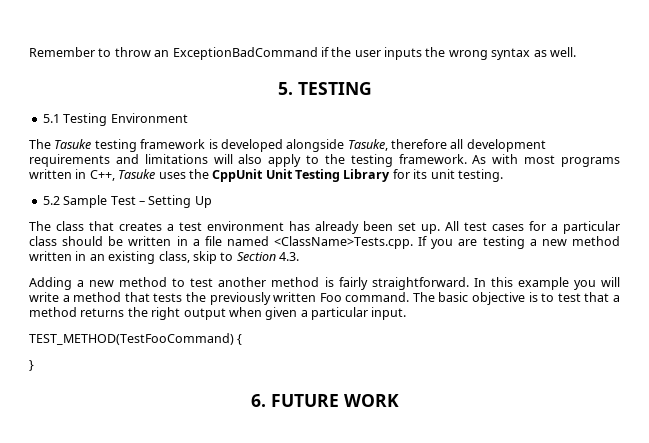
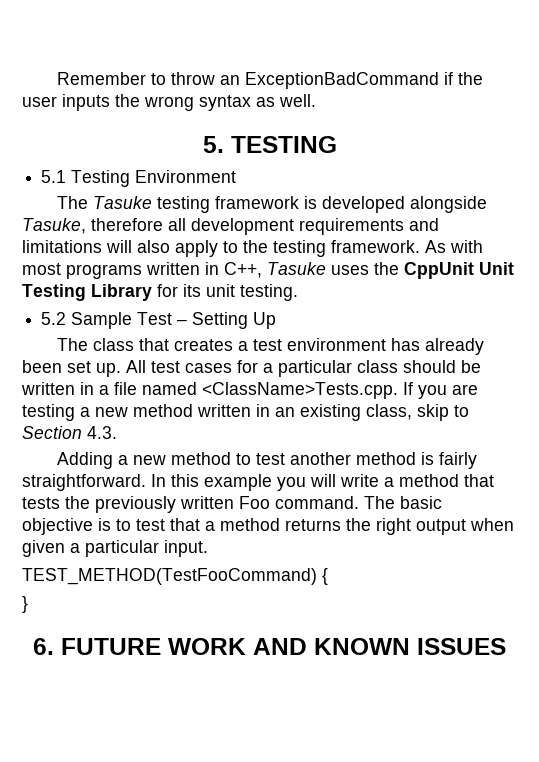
- 6. FUTURE WORK
+ 6. FUTURE WORK AND KNOWN ISSUES

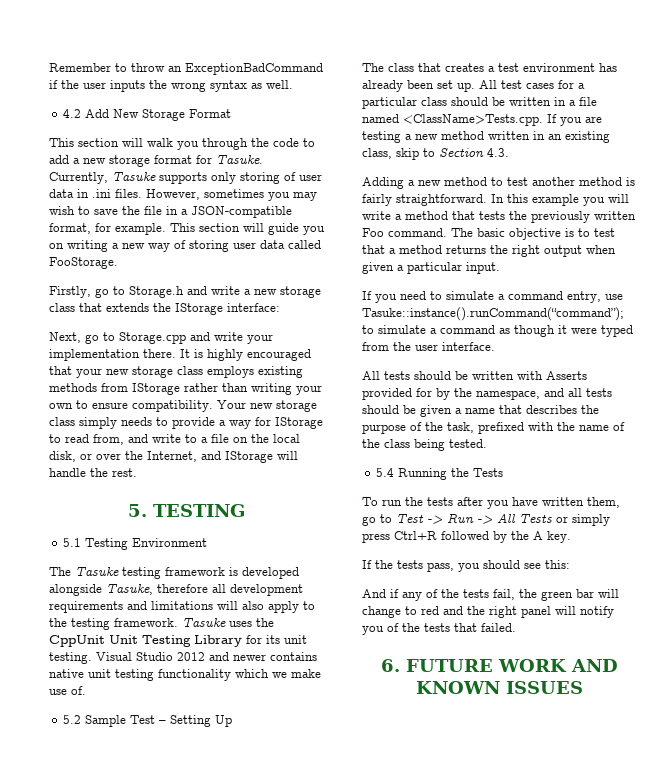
+ 4.2 Add New Storage Format
+ This section will walk you through the code to add a new storage format for Tasuke. Currently, Tasuke supports only storing of user data in .ini files. However, sometimes you may wish to save the file in a JSON-compatible format, for example. This section will guide you on writing a new way of storing user data called FooStorage.
+ Firstly, go to Storage.h and write a new storage class that extends the IStorage interface:
+ Next, go to Storage.cpp and write your implementation there. It is highly encouraged that your new storage class employs existing methods from IStorage rather than writing your own to ensure compatibility. Your new storage class simply needs to provide a way for IStorage to read from, and write to a file on the local disk, or over the Internet, and IStorage will handle the rest.
- As with most programs written in C++, Tasuke uses the CppUnit Unit Testing Library for its unit testing.
+ Tasuke uses the CppUnit Unit Testing Library for its unit testing. Visual Studio 2012 and newer contains native unit testing functionality which we make use of.
- TEST_METHOD(TestFooCommand) {
- }
+ If you need to simulate a command entry, use Tasuke::instance().runCommand(“command”); to simulate a command as though it were typed from the user interface.
+ All tests should be written with Asserts provided for by the namespace, and all tests should be given a name that describes the purpose of the task, prefixed with the name of the class being tested.
+ 5.4 Running the Tests
+ To run the tests after you have written them, go to Test -> Run -> All Tests or simply press Ctrl+R followed by the A key.
+ If the tests pass, you should see this:
+ And if any of the tests fail, the green bar will change to red and the right panel will notify you of the tests that failed.

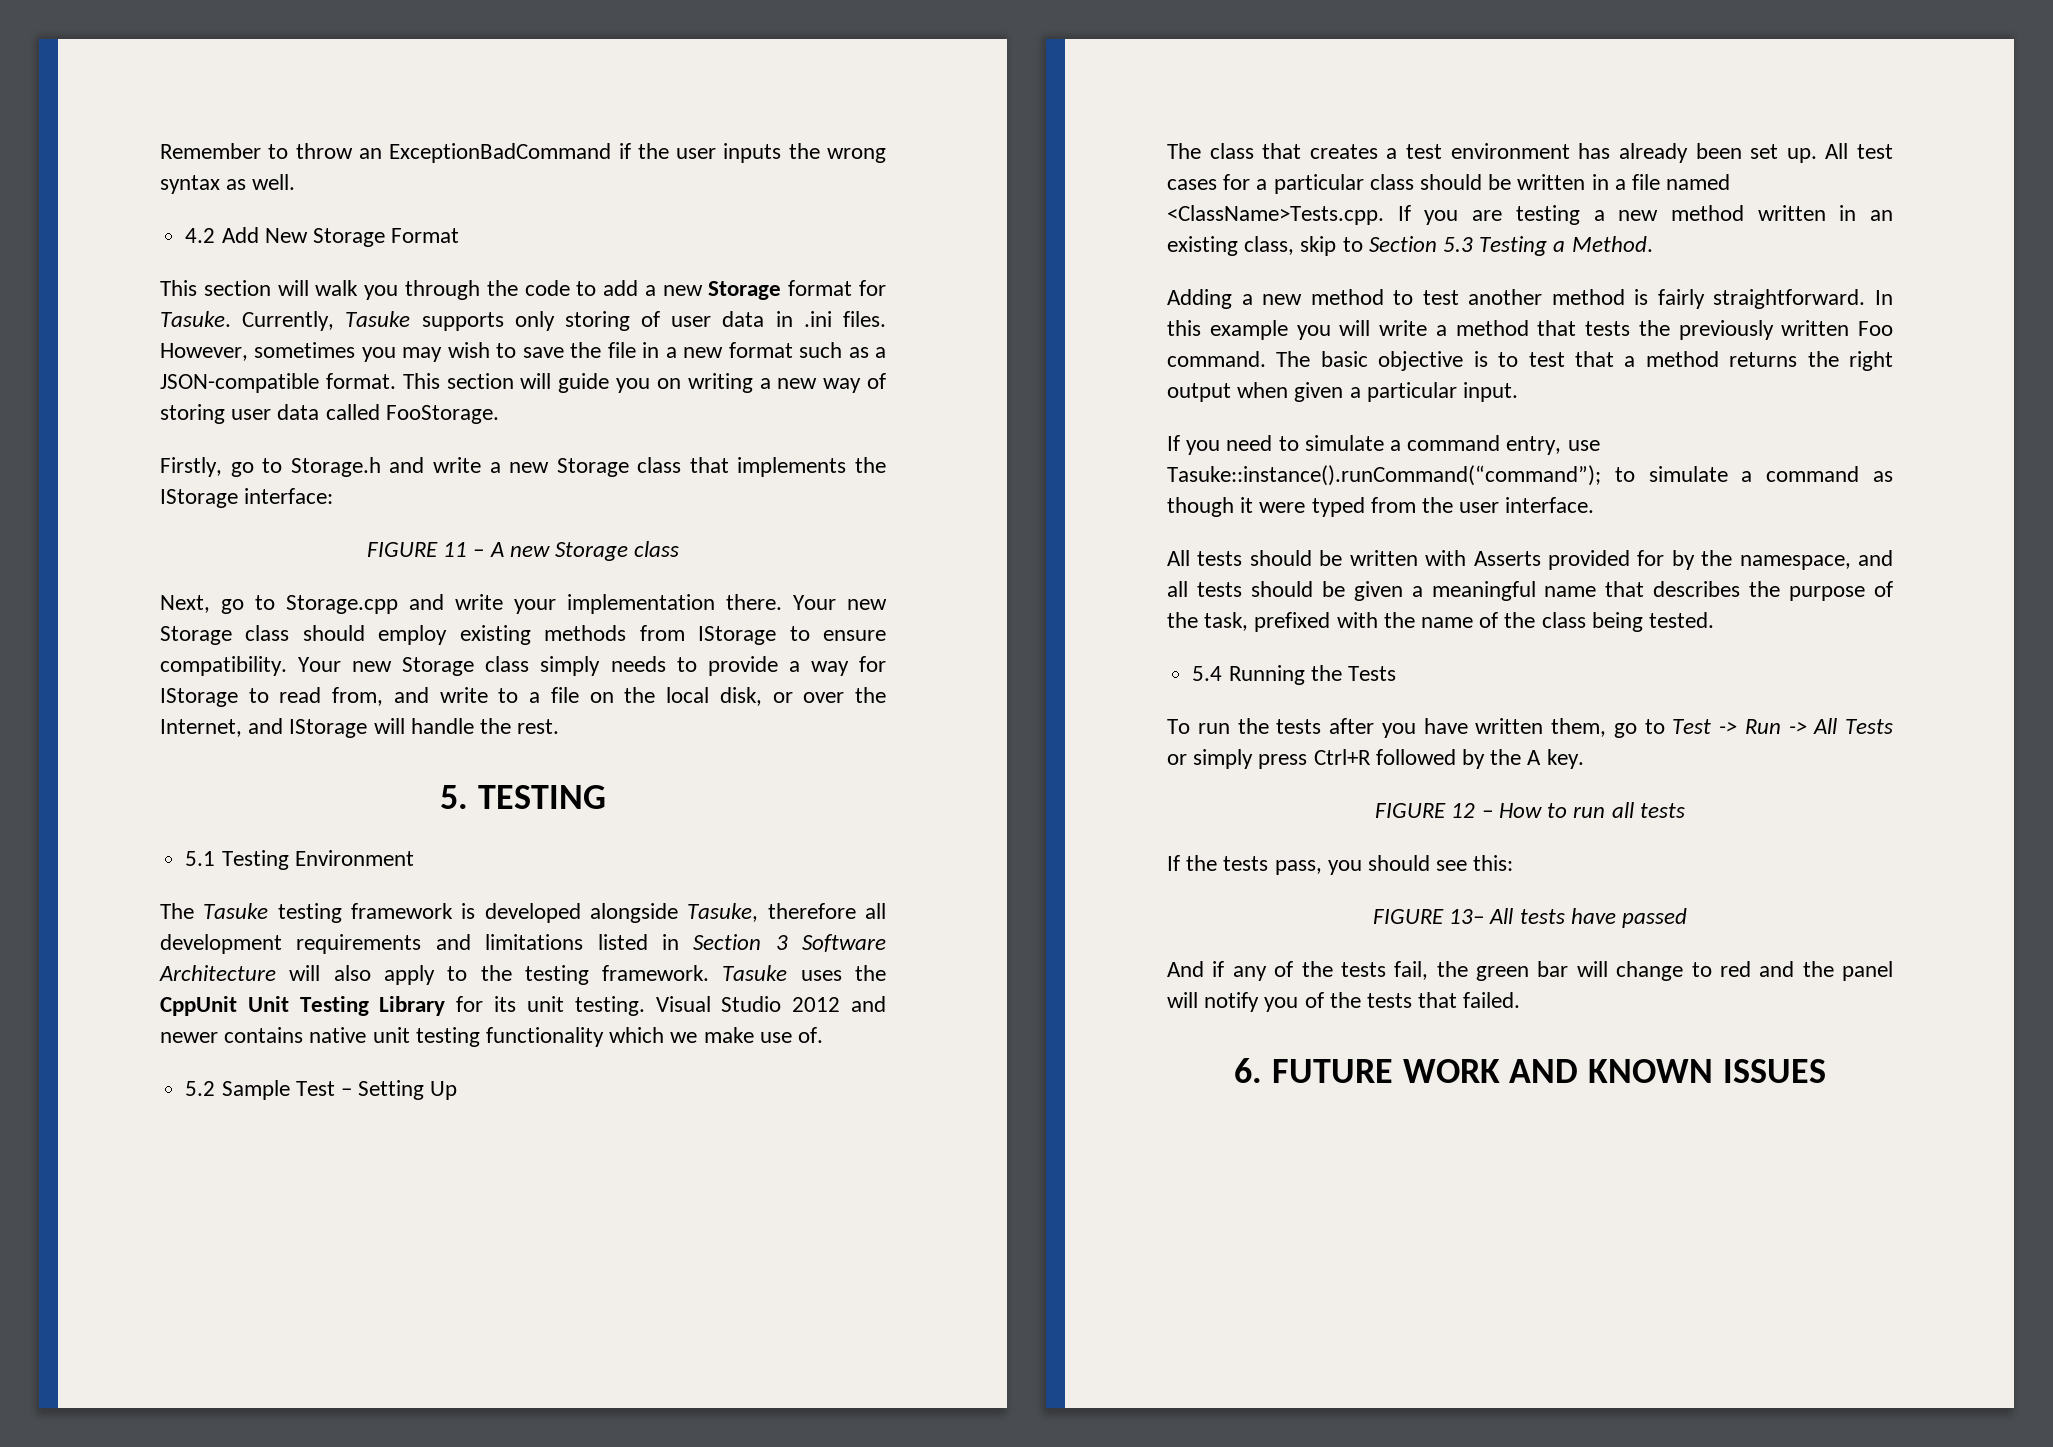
- This section will walk you through the code to add a new storage format for Tasuke.
+ This section will walk you through the code to add a new Storage format for Tasuke.
- However, sometimes you may wish to save the file in a JSON-compatible format, for example.
+ However, sometimes you may wish to save the file in a new format such as a JSON-compatible format.
- Firstly, go to Storage.h and write a new storage class that extends the IStorage interface:
+ Firstly, go to Storage.h and write a new Storage class that implements the IStorage interface:
+ FIGURE 11 – A new Storage class
- It is highly encouraged that your new storage class employs existing methods from IStorage rather than writing your own to ensure compatibility.
+ Your new Storage class should employ existing methods from IStorage to ensure compatibility.
- Your new storage class simply needs to provide a way for IStorage to read from, and write to a file on the local disk, or over the Internet, and IStorage will handle the rest.
+ Your new Storage class simply needs to provide a way for IStorage to read from, and write to a file on the local disk, or over the Internet, and IStorage will handle the rest.
- The Tasuke testing framework is developed alongside Tasuke, therefore all development requirements and limitations will also apply to the testing framework.
+ The Tasuke testing framework is developed alongside Tasuke, therefore all development requirements and limitations listed in Section 3 Software Architecture will also apply to the testing framework.
- All test cases for a particular class should be written in a file named <ClassName>Tests.cpp. If you are testing a new method written in an existing class, skip to Section 4.3.
+ All test cases for a particular class should be written in a file named <ClassName>Tests.cpp. If you are testing a new method written in an existing class, skip to Section 5.3 Testing a Method.
- All tests should be written with Asserts provided for by the namespace, and all tests should be given a name that describes the purpose of the task, prefixed with the name of the class being tested.
+ All tests should be written with Asserts provided for by the namespace, and all tests should be given a meaningful name that describes the purpose of the task, prefixed with the name of the class being tested.
+ FIGURE 12 – How to run all tests
+ FIGURE 13– All tests have passed
- And if any of the tests fail, the green bar will change to red and the right panel will notify you of the tests that failed.
+ And if any of the tests fail, the green bar will change to red and the panel will notify you of the tests that failed.

